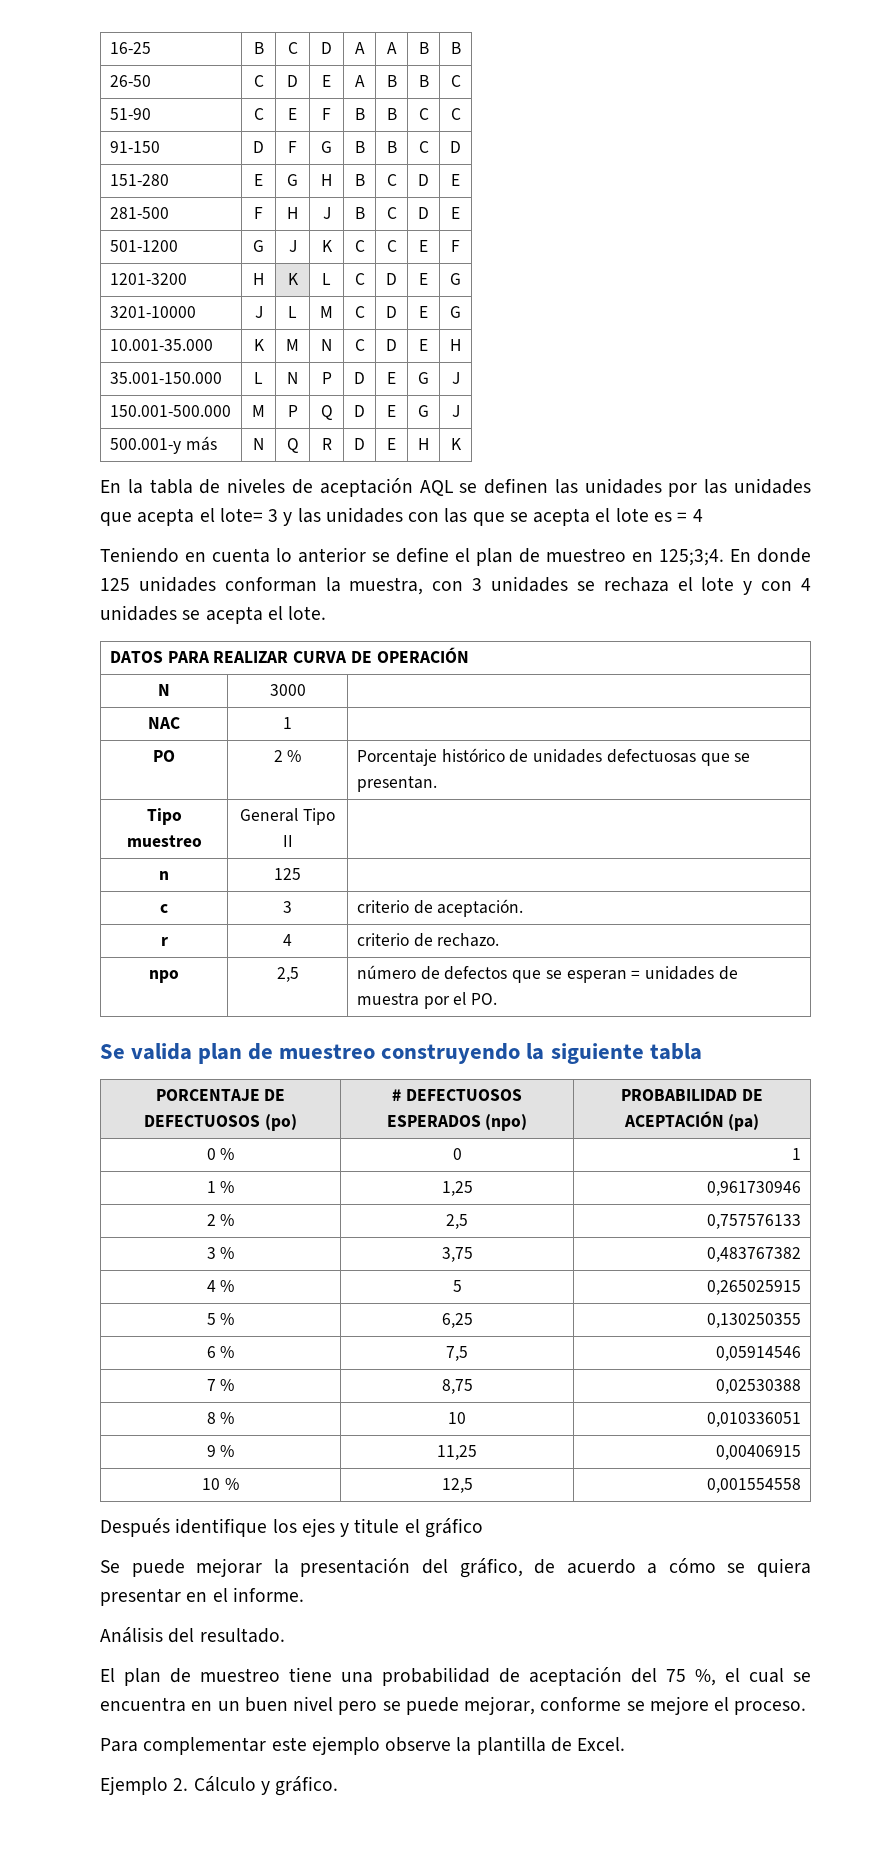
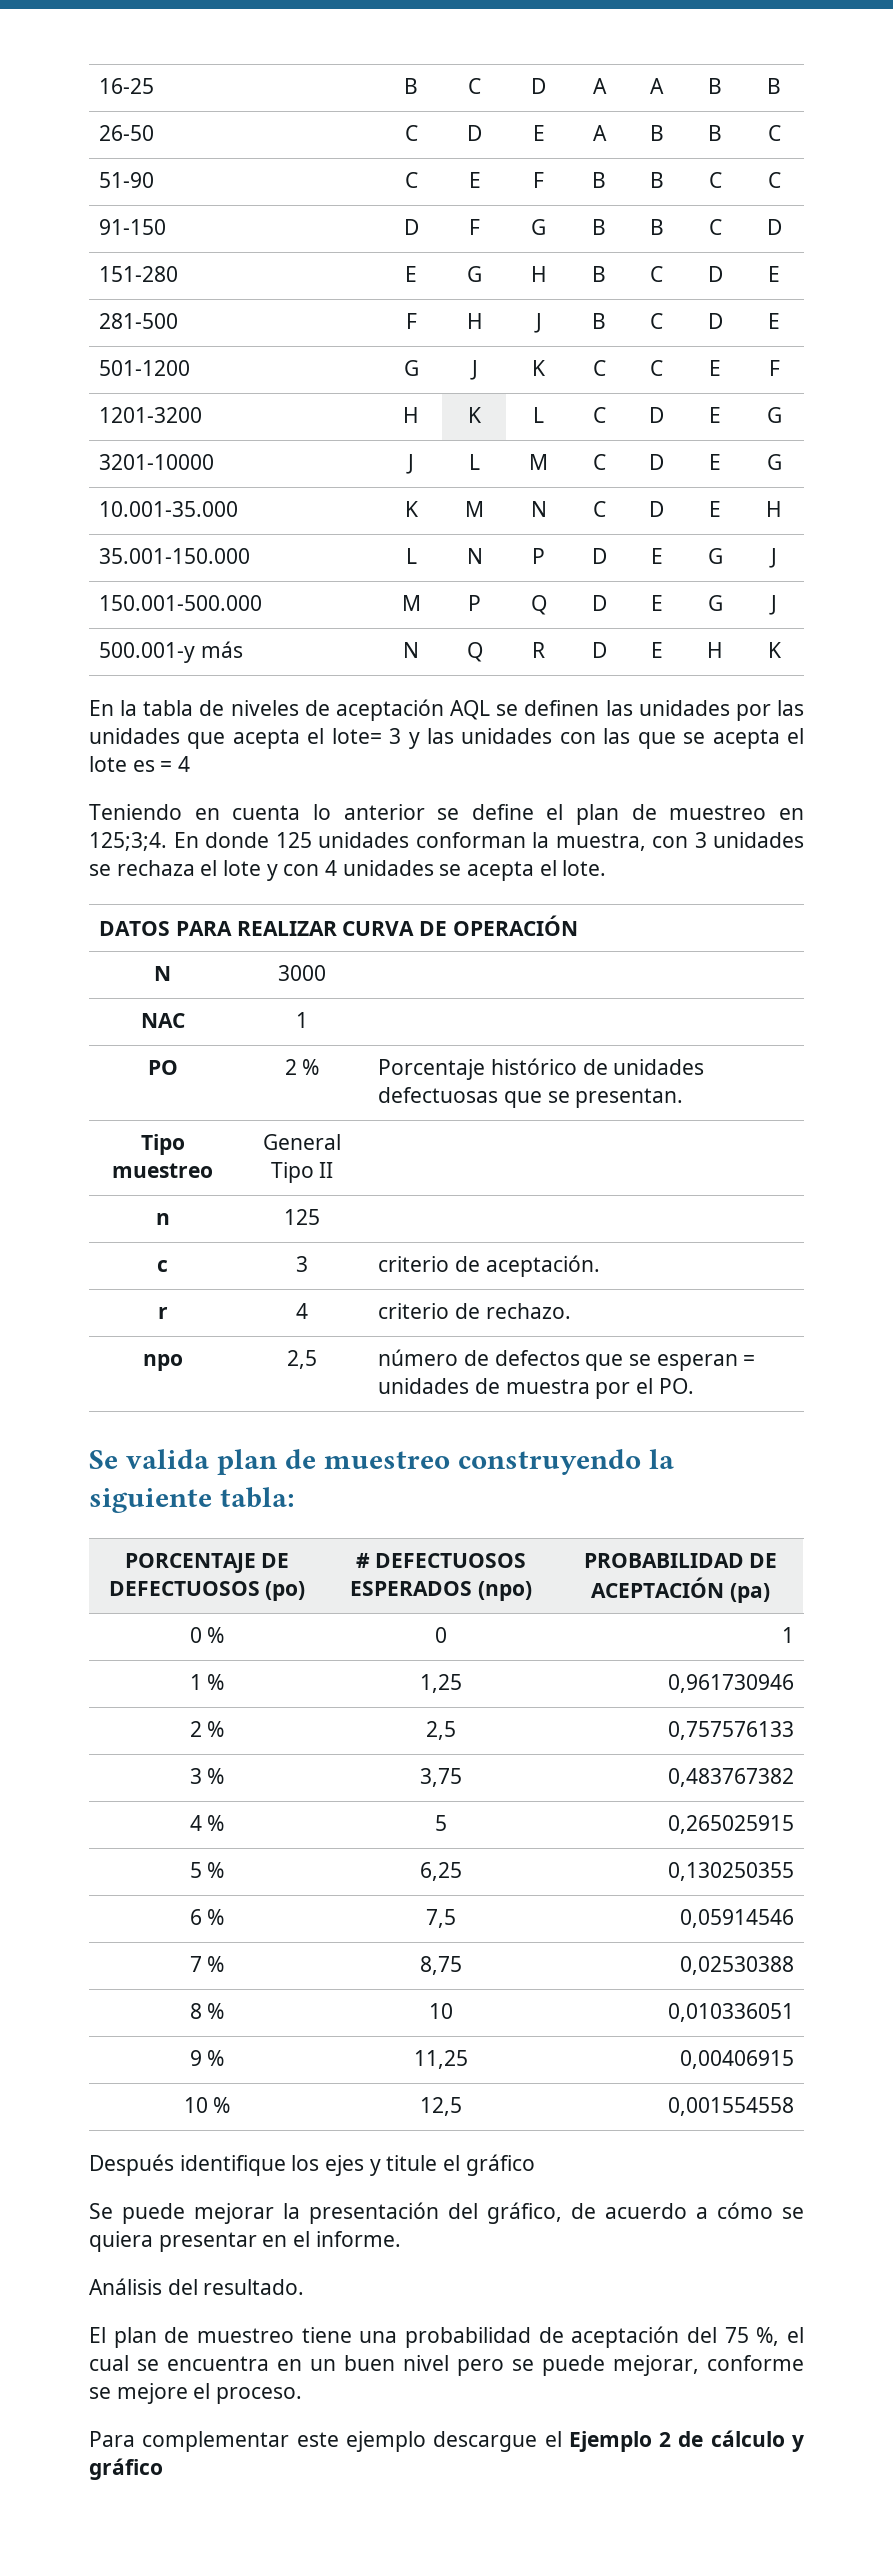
- Se valida plan de muestreo construyendo la siguiente tabla
+ Se valida plan de muestreo construyendo la siguiente tabla:
- Para complementar este ejemplo observe la plantilla de Excel.
- Ejemplo 2. Cálculo y gráfico.
+ Para complementar este ejemplo descargue el Ejemplo 2 de cálculo y gráfico

